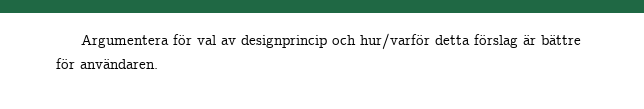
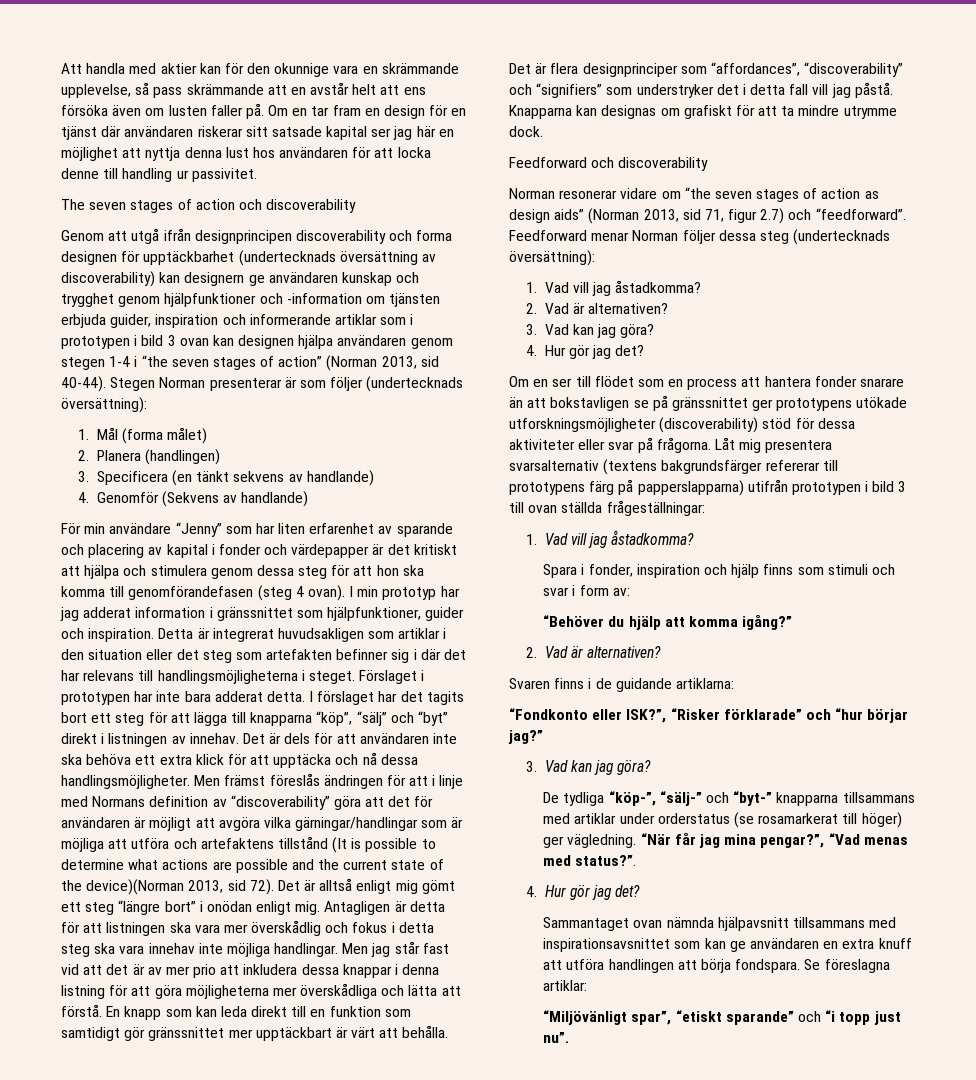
- Argumentera för val av designprincip och hur/varför detta förslag är bättre för användaren.
+ Att handla med aktier kan för den okunnige vara en skrämmande upplevelse, så pass skrämmande att en avstår helt att ens försöka även om lusten faller på. Om en tar fram en design för en tjänst där användaren riskerar sitt satsade kapital ser jag här en möjlighet att nyttja denna lust hos användaren för att locka denne till handling ur passivitet.
+ The seven stages of action och discoverability
+ Genom att utgå ifrån designprincipen discoverability och forma designen för upptäckbarhet (undertecknads översättning av discoverability) kan designern ge användaren kunskap och trygghet genom hjälpfunktioner och -information om tjänsten erbjuda guider, inspiration och informerande artiklar som i prototypen i bild 3 ovan kan designen hjälpa användaren genom stegen 1-4 i “the seven stages of action” (Norman 2013, sid 40-44). Stegen Norman presenterar är som följer (undertecknads översättning):
+ 1. Mål (forma målet)
+ 2. Planera (handlingen)
+ 3. Specificera (en tänkt sekvens av handlande)
+ 4. Genomför (Sekvens av handlande)
+ För min användare “Jenny” som har liten erfarenhet av sparande och placering av kapital i fonder och värdepapper är det kritiskt att hjälpa och stimulera genom dessa steg för att hon ska komma till genomförandefasen (steg 4 ovan). I min prototyp har jag adderat information i gränssnittet som hjälpfunktioner, guider och inspiration. Detta är integrerat huvudsakligen som artiklar i den situation eller det steg som artefakten befinner sig i där det har relevans till handlingsmöjligheterna i steget. Förslaget i prototypen har inte bara adderat detta. I förslaget har det tagits bort ett steg för att lägga till knapparna “köp”, “sälj” och “byt” direkt i listningen av innehav. Det är dels för att användaren inte ska behöva ett extra klick för att upptäcka och nå dessa handlingsmöjligheter. Men främst föreslås ändringen för att i linje med Normans definition av “discoverability” göra att det för användaren är möjligt att avgöra vilka gärningar/handlingar som är möjliga att utföra och artefaktens tillstånd (It is possible to determine what actions are possible and the current state of the device)(Norman 2013, sid 72). Det är alltså enligt mig gömt ett steg “längre bort” i onödan enligt mig. Antagligen är detta för att listningen ska vara mer överskådlig och fokus i detta steg ska vara innehav inte möjliga handlingar. Men jag står fast vid att det är av mer prio att inkludera dessa knappar i denna listning för att göra möjligheterna mer överskådliga och lätta att förstå. En knapp som kan leda direkt till en funktion som samtidigt gör gränssnittet mer upptäckbart är värt att behålla. Det är flera designprinciper som “affordances”, “discoverability” och “signifiers” som understryker det i detta fall vill jag påstå. Knapparna kan designas om grafiskt för att ta mindre utrymme dock.
+ Feedforward och discoverability
+ Norman resonerar vidare om “the seven stages of action as design aids” (Norman 2013, sid 71, figur 2.7) och “feedforward”. Feedforward menar Norman följer dessa steg (undertecknads översättning):
+ 1. Vad vill jag åstadkomma?
+ 2. Vad är alternativen?
+ 3. Vad kan jag göra?
+ 4. Hur gör jag det?
+ Om en ser till flödet som en process att hantera fonder snarare än att bokstavligen se på gränssnittet ger prototypens utökade utforskningsmöjligheter (discoverability) stöd för dessa aktiviteter eller svar på frågorna. Låt mig presentera svarsalternativ (textens bakgrundsfärger refererar till prototypens färg på papperslapparna) utifrån prototypen i bild 3 till ovan ställda frågeställningar:
+ 1. Vad vill jag åstadkomma?
+ Spara i fonder, inspiration och hjälp finns som stimuli och svar i form av:
+ “Behöver du hjälp att komma igång?”
+ 2. Vad är alternativen?
+ Svaren finns i de guidande artiklarna:
+ “Fondkonto eller ISK?”, “Risker förklarade” och “hur börjar jag?”
+ 3. Vad kan jag göra?
+ De tydliga “köp-”, “sälj-” och “byt-” knapparna tillsammans med artiklar under orderstatus (se rosamarkerat till höger) ger vägledning. “När får jag mina pengar?”, “Vad menas med status?”.
+ 4. Hur gör jag det?
+ Sammantaget ovan nämnda hjälpavsnitt tillsammans med inspirationsavsnittet som kan ge användaren en extra knuff att utföra handlingen att börja fondspara. Se föreslagna artiklar:
+ “Miljövänligt spar”, “etiskt sparande” och “i topp just nu”.

